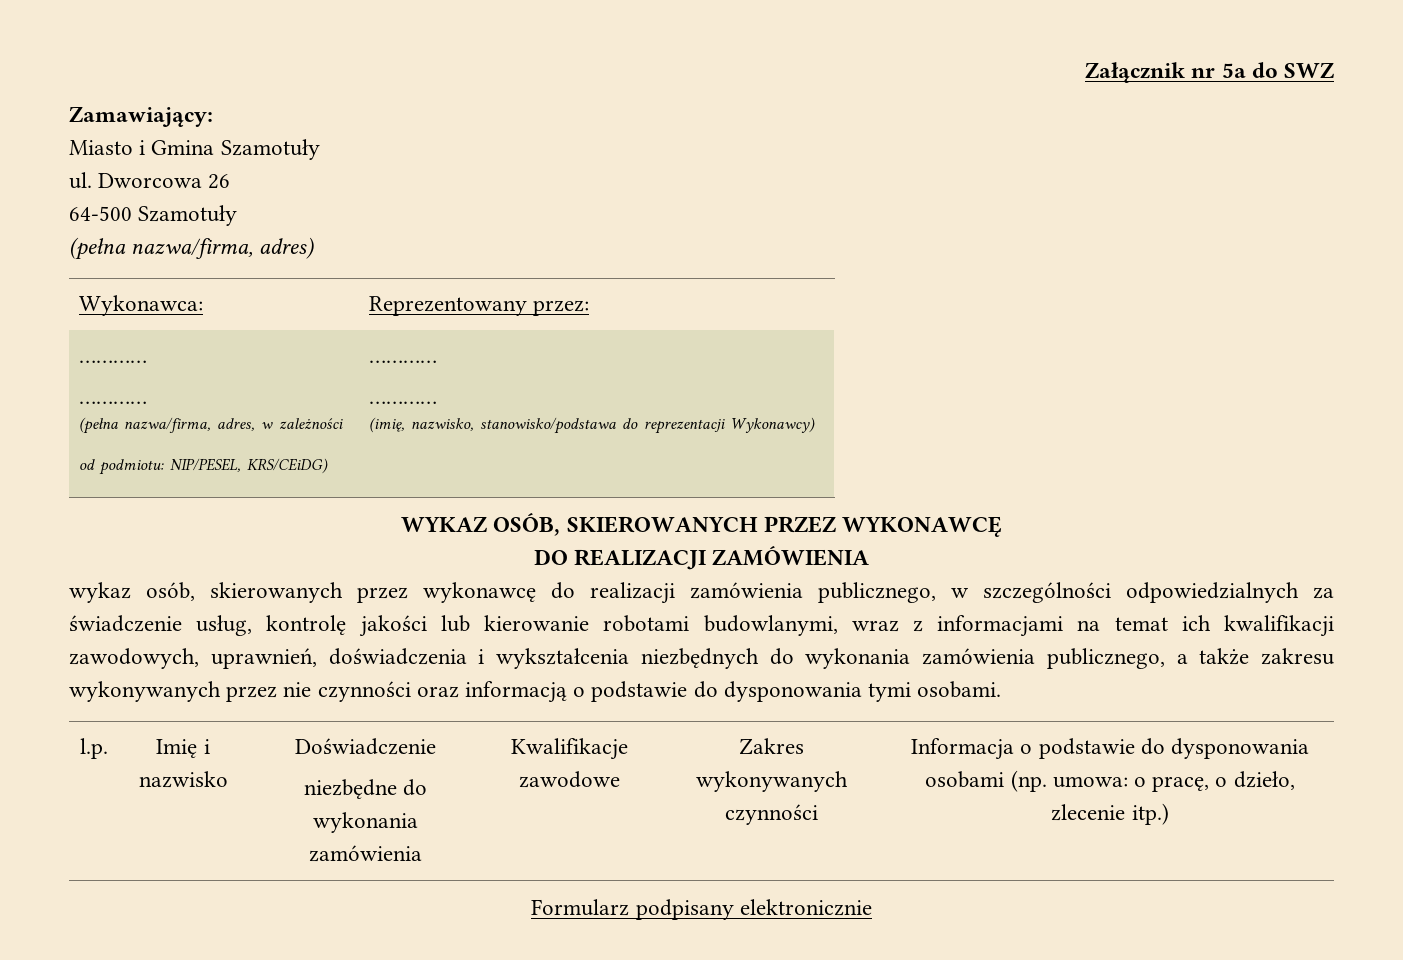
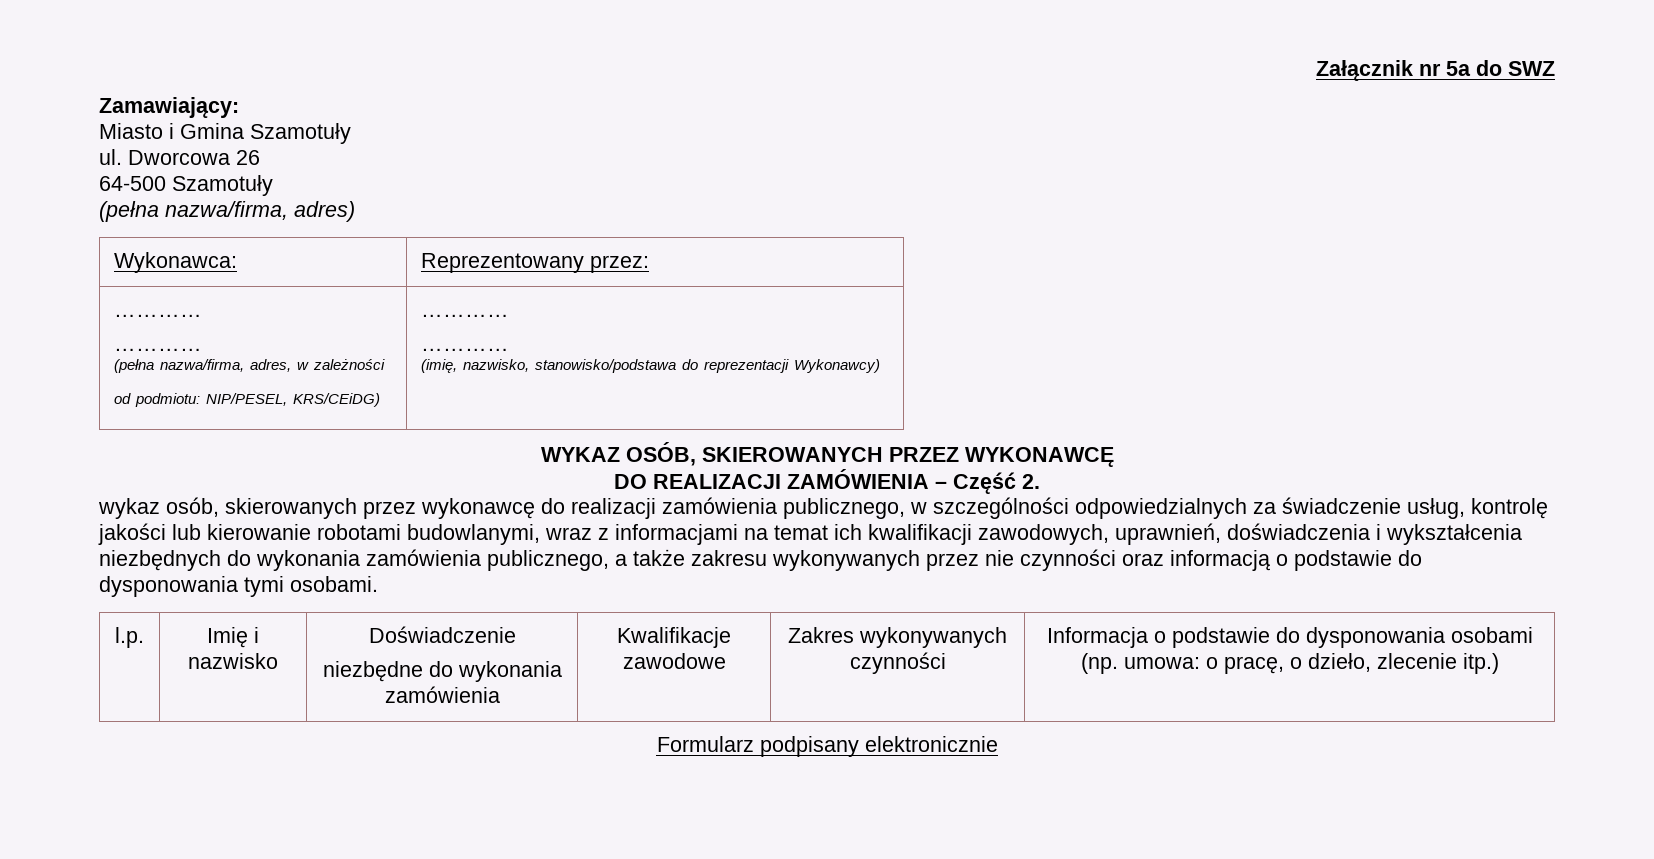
- DO REALIZACJI ZAMÓWIENIA
+ DO REALIZACJI ZAMÓWIENIA – Część 2.

